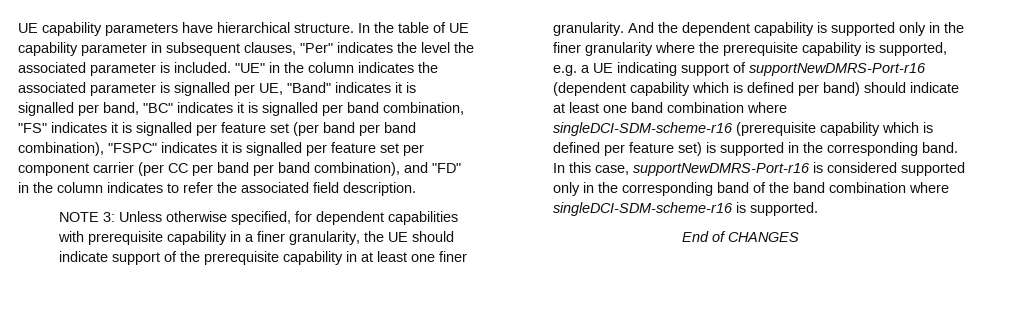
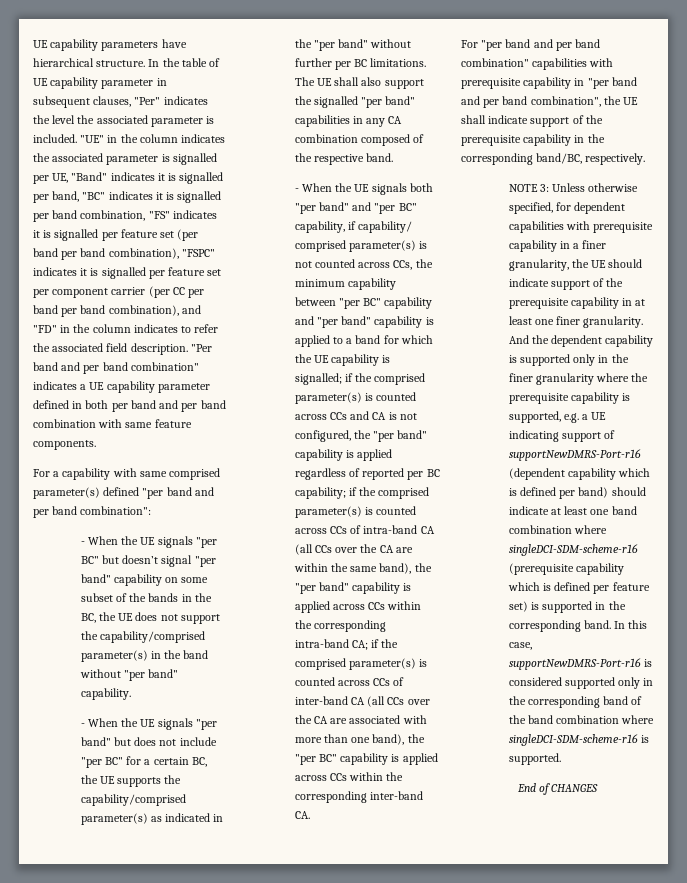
+ "Per band and per band combination" indicates a UE capability parameter defined in both per band and per band combination with same feature components.
+ For a capability with same comprised parameter(s) defined "per band and per band combination":
+ - When the UE signals "per BC" but doesn’t signal "per band" capability on some subset of the bands in the BC, the UE does not support the capability/comprised parameter(s) in the band without "per band" capability.
+ - When the UE signals "per band" but does not include "per BC" for a certain BC, the UE supports the capability/comprised parameter(s) as indicated in the "per band" without further per BC limitations. The UE shall also support the signalled "per band" capabilities in any CA combination composed of the respective band.
+ - When the UE signals both "per band" and "per BC" capability, if capability/ comprised parameter(s) is not counted across CCs, the minimum capability between "per BC" capability and "per band" capability is applied to a band for which the UE capability is signalled; if the comprised parameter(s) is counted across CCs and CA is not configured, the "per band" capability is applied regardless of reported per BC capability; if the comprised parameter(s) is counted across CCs of intra-band CA (all CCs over the CA are within the same band), the "per band" capability is applied across CCs within the corresponding intra-band CA; if the comprised parameter(s) is counted across CCs of inter-band CA (all CCs over the CA are associated with more than one band), the "per BC" capability is applied across CCs within the corresponding inter-band CA.
+ For "per band and per band combination" capabilities with prerequisite capability in "per band and per band combination", the UE shall indicate support of the prerequisite capability in the corresponding band/BC, respectively.

